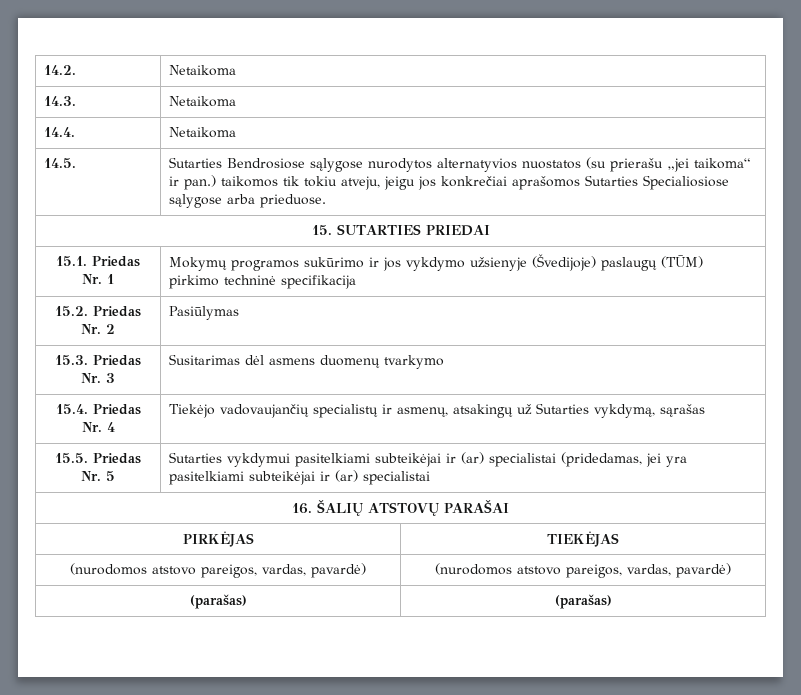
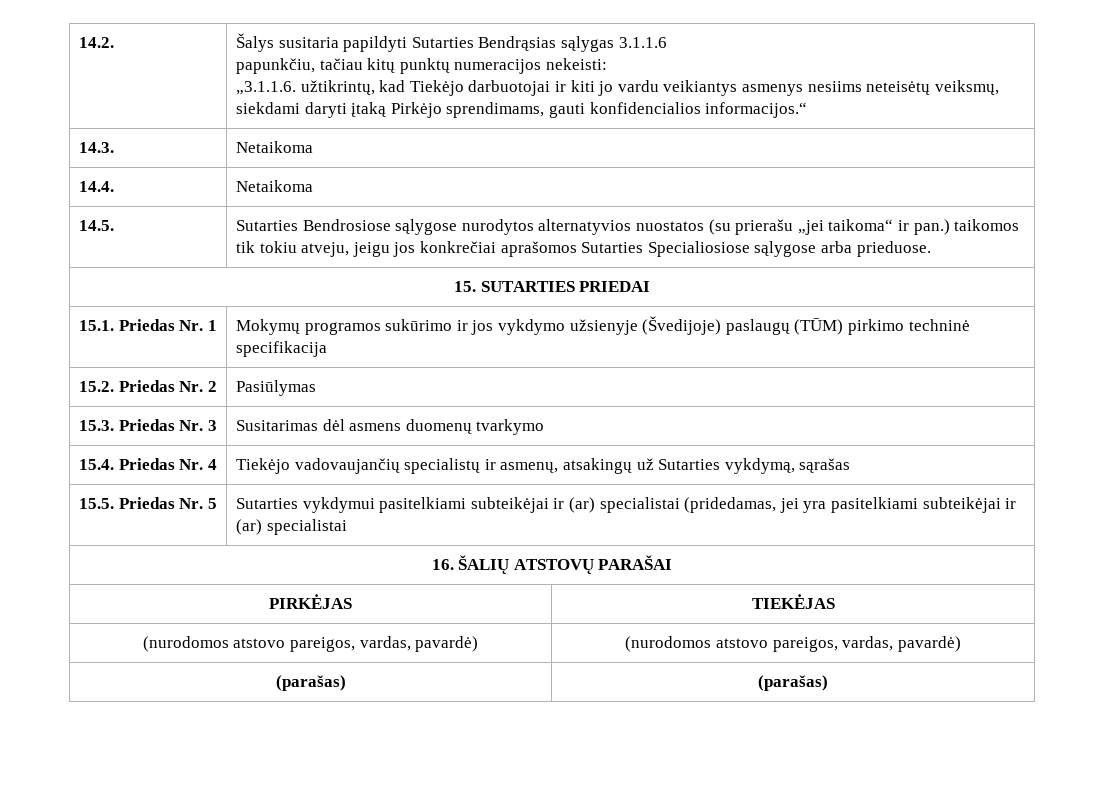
- 14.2. | Netaikoma
+ 14.2. | Šalys susitaria papildyti Sutarties Bendrąsias sąlygas 3.1.1.6
+ papunkčiu, tačiau kitų punktų numeracijos nekeisti:
+ „3.1.1.6. užtikrintų, kad Tiekėjo darbuotojai ir kiti jo vardu veikiantys asmenys nesiims neteisėtų veiksmų, siekdami daryti įtaką Pirkėjo sprendimams, gauti konfidencialios informacijos.“

